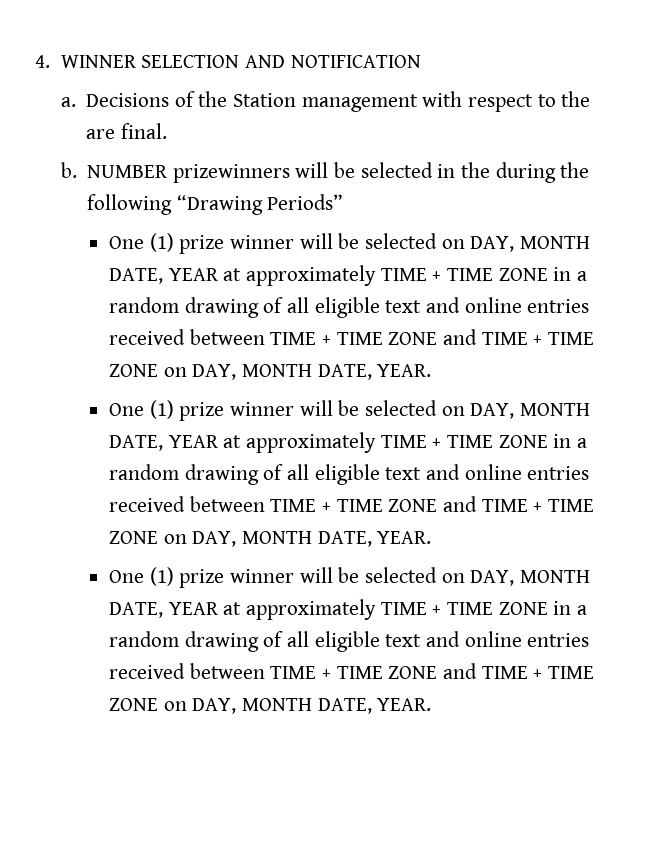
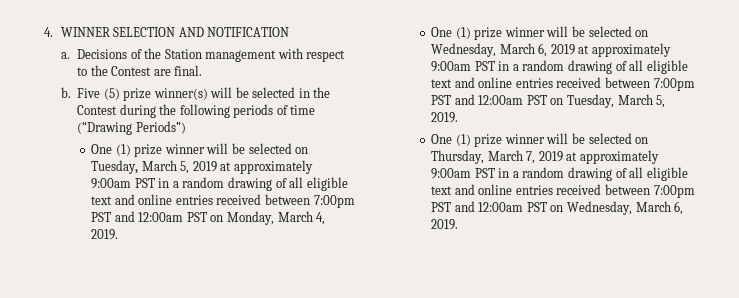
- Decisions of the Station management with respect to the are final.
+ Decisions of the Station management with respect to the Contest are final.
- NUMBER prizewinners will be selected in the during the following “Drawing Periods”
- One (1) prize winner will be selected on DAY, MONTH DATE, YEAR at approximately TIME + TIME ZONE in a random drawing of all eligible text and online entries received between TIME + TIME ZONE and TIME + TIME ZONE on DAY, MONTH DATE, YEAR.
- One (1) prize winner will be selected on DAY, MONTH DATE, YEAR at approximately TIME + TIME ZONE in a random drawing of all eligible text and online entries received between TIME + TIME ZONE and TIME + TIME ZONE on DAY, MONTH DATE, YEAR.
- One (1) prize winner will be selected on DAY, MONTH DATE, YEAR at approximately TIME + TIME ZONE in a random drawing of all eligible text and online entries received between TIME + TIME ZONE and TIME + TIME ZONE on DAY, MONTH DATE, YEAR.
+ Five (5) prize winner(s) will be selected in the Contest during the following periods of time (“Drawing Periods”)
+ One (1) prize winner will be selected on Tuesday, March 5, 2019 at approximately 9:00am PST in a random drawing of all eligible text and online entries received between 7:00pm PST and 12:00am PST on Monday, March 4, 2019.
+ One (1) prize winner will be selected on Wednesday, March 6, 2019 at approximately 9:00am PST in a random drawing of all eligible text and online entries received between 7:00pm PST and 12:00am PST on Tuesday, March 5, 2019.
+ One (1) prize winner will be selected on Thursday, March 7, 2019 at approximately 9:00am PST in a random drawing of all eligible text and online entries received between 7:00pm PST and 12:00am PST on Wednesday, March 6, 2019.

